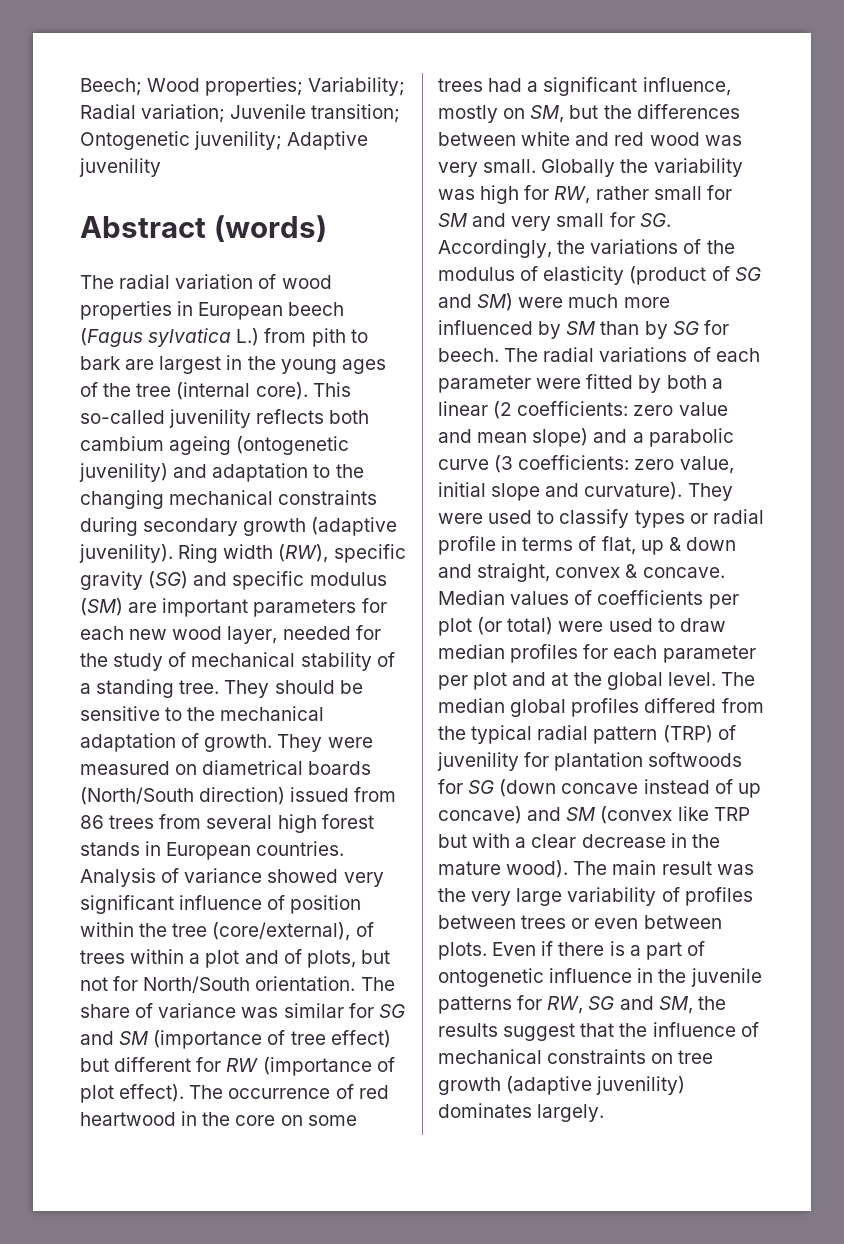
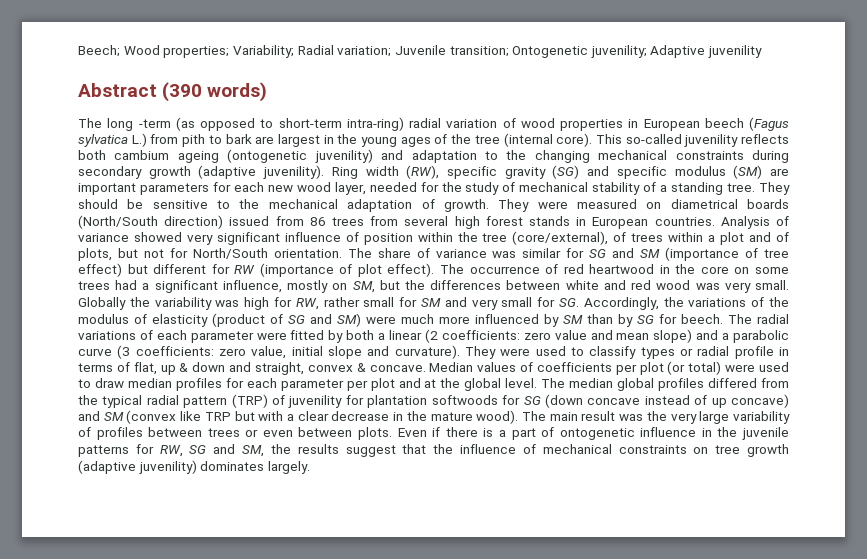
- Abstract (words)
- The radial variation of wood properties in European beech (Fagus sylvatica L.) from pith to bark are largest in the young ages of the tree (internal core).
+ Abstract (390 words)
+ The long -term (as opposed to short-term intra-ring) radial variation of wood properties in European beech (Fagus sylvatica L.) from pith to bark are largest in the young ages of the tree (internal core).

